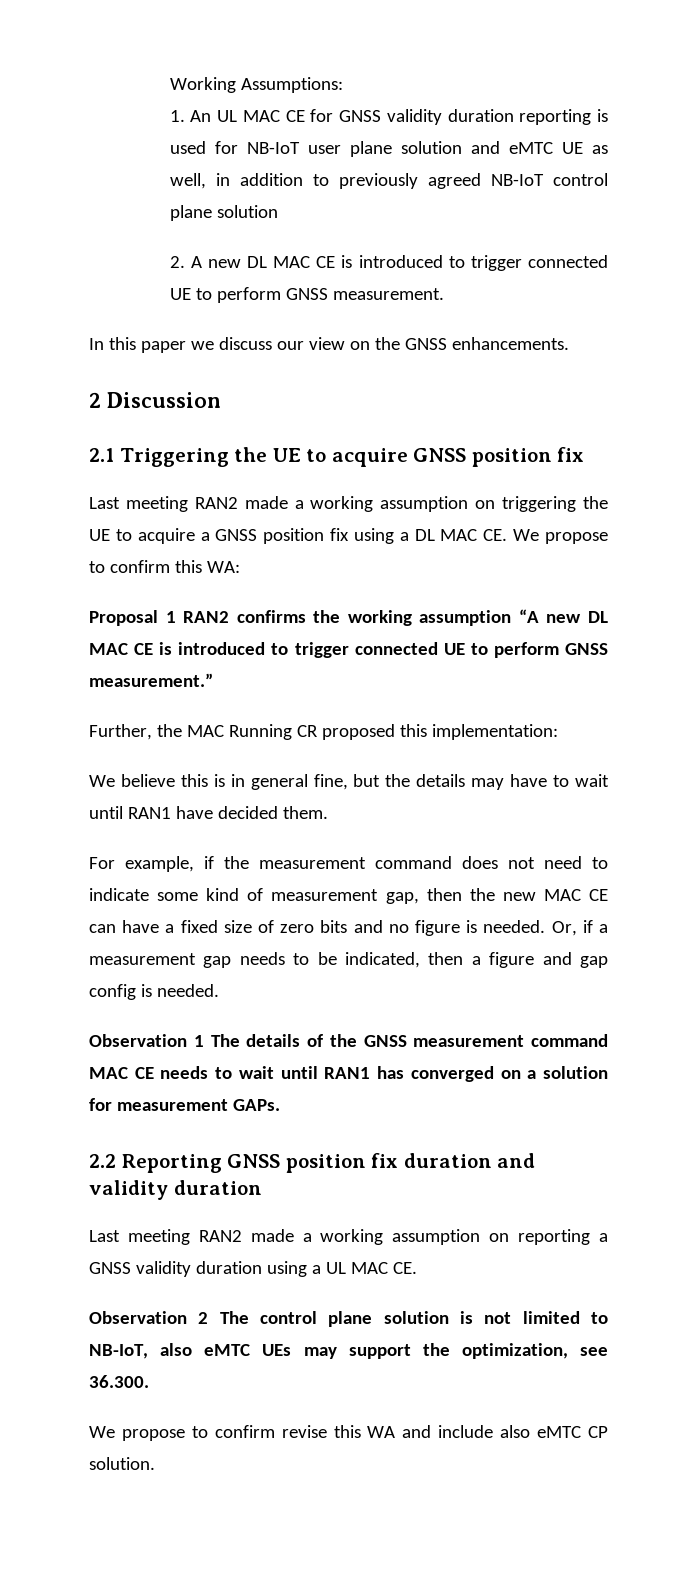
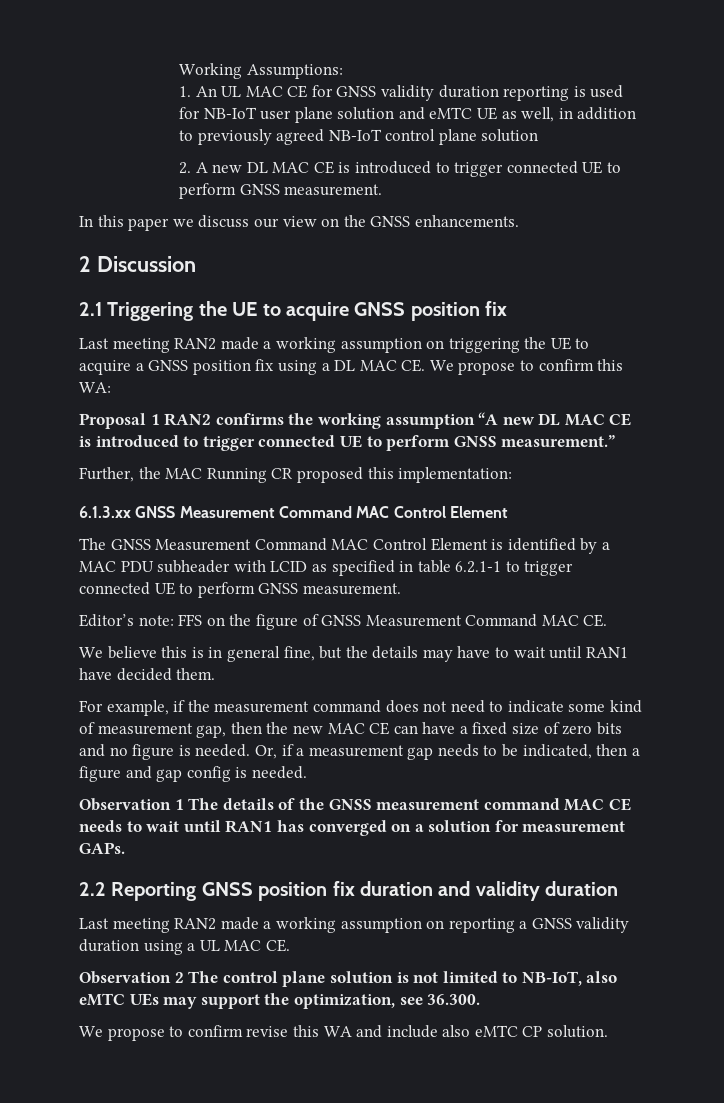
+ 6.1.3.xx GNSS Measurement Command MAC Control Element
+ The GNSS Measurement Command MAC Control Element is identified by a MAC PDU subheader with LCID as specified in table 6.2.1-1 to trigger connected UE to perform GNSS measurement.
+ Editor’s note: FFS on the figure of GNSS Measurement Command MAC CE.

